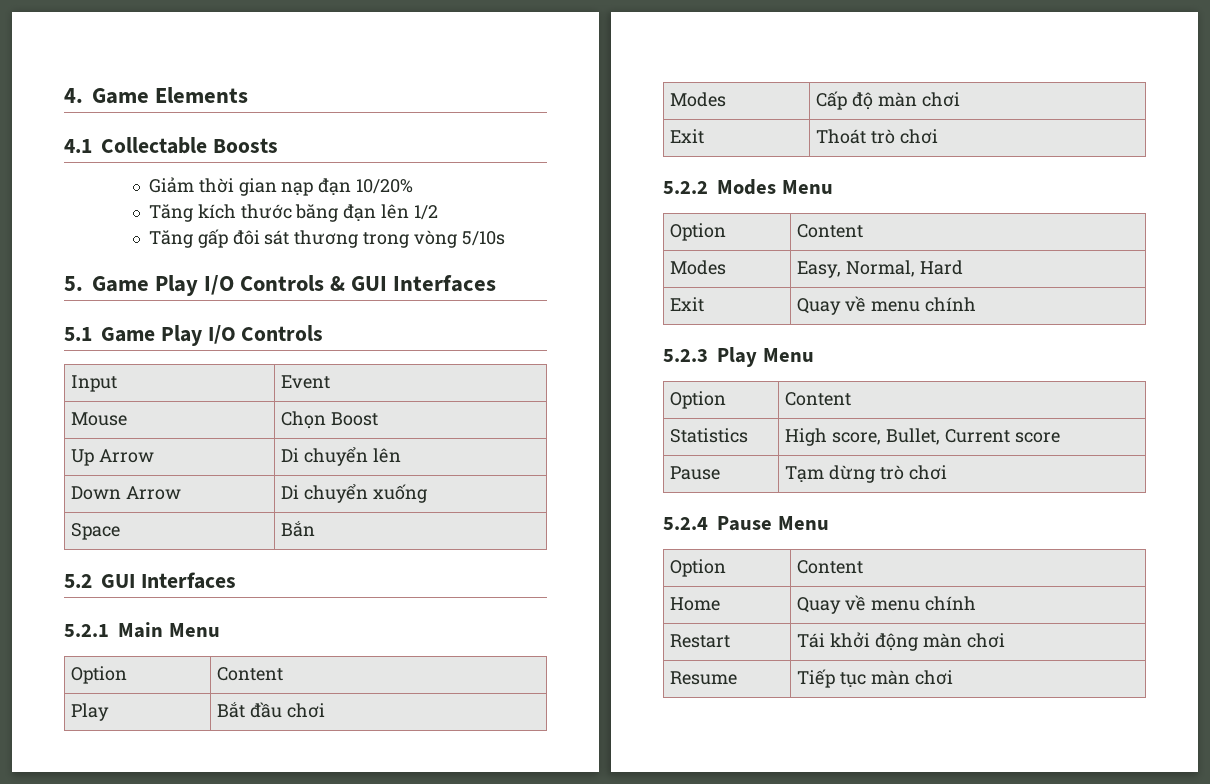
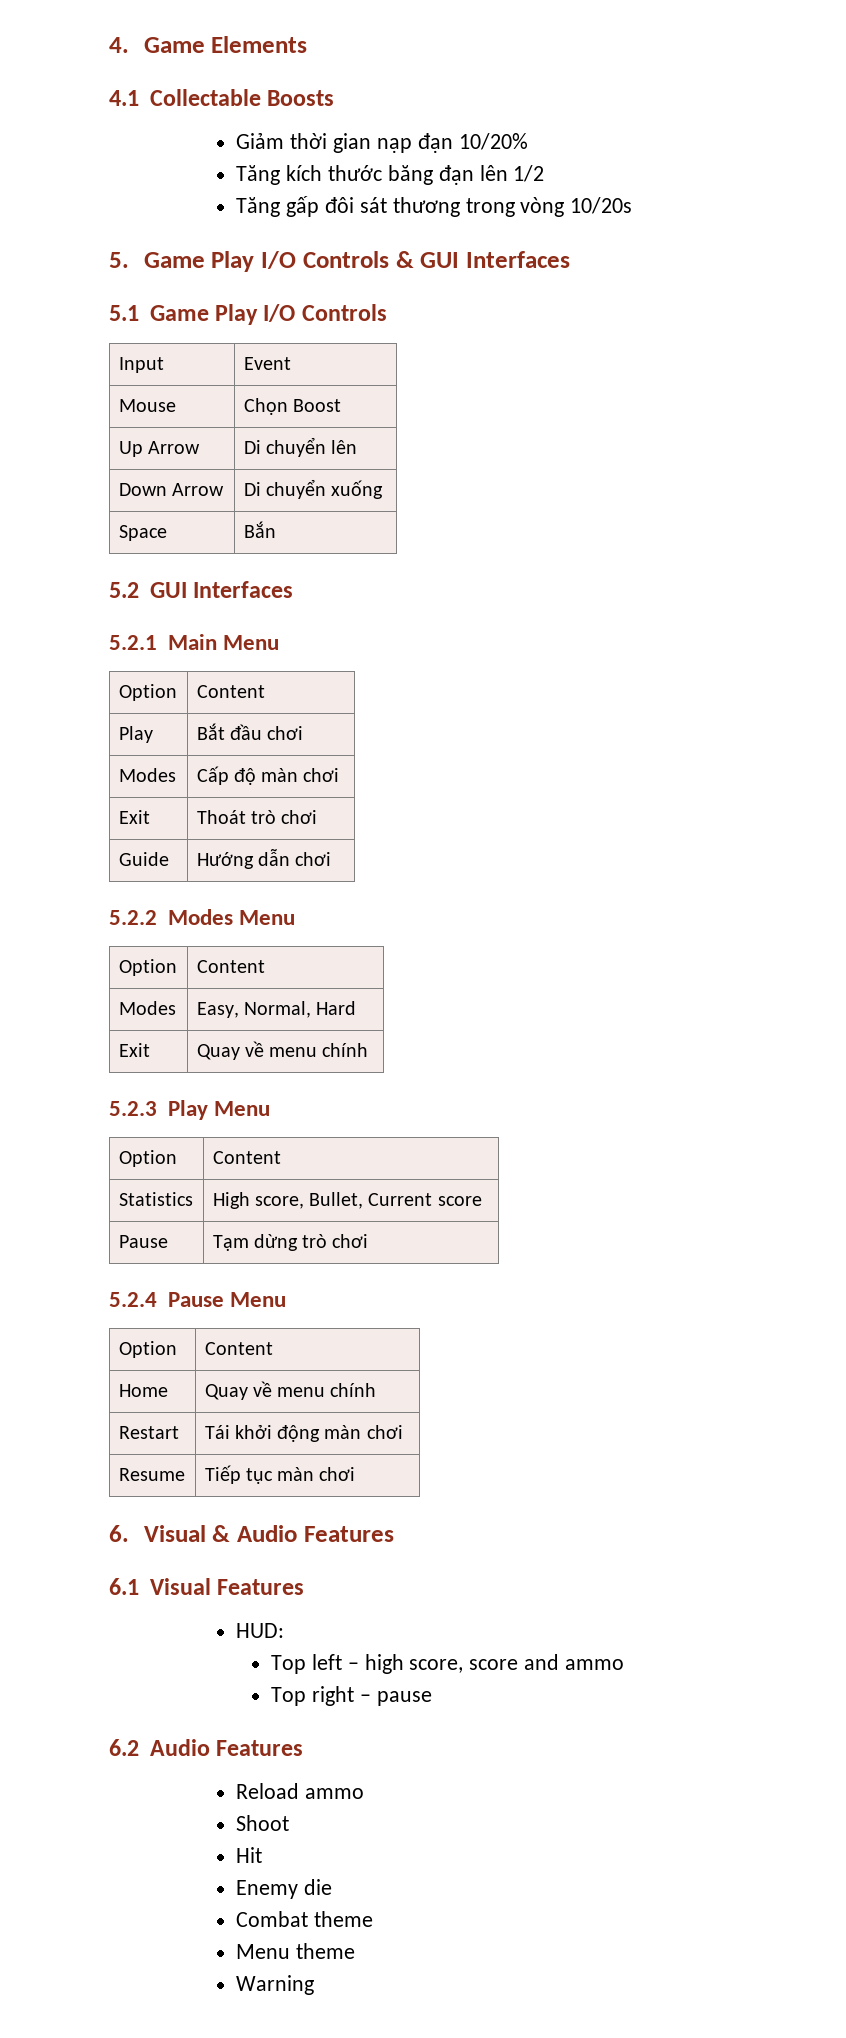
- Tăng gấp đôi sát thương trong vòng 5/10s
+ Tăng gấp đôi sát thương trong vòng 10/20s
+ Guide | Hướng dẫn chơi
+ 6. Visual & Audio Features
+ 6.1 Visual Features
+ HUD:
+ Top left – high score, score and ammo
+ Top right – pause
+ 6.2 Audio Features
+ Reload ammo
+ Shoot
+ Hit
+ Enemy die
+ Combat theme
+ Menu theme
+ Warning

